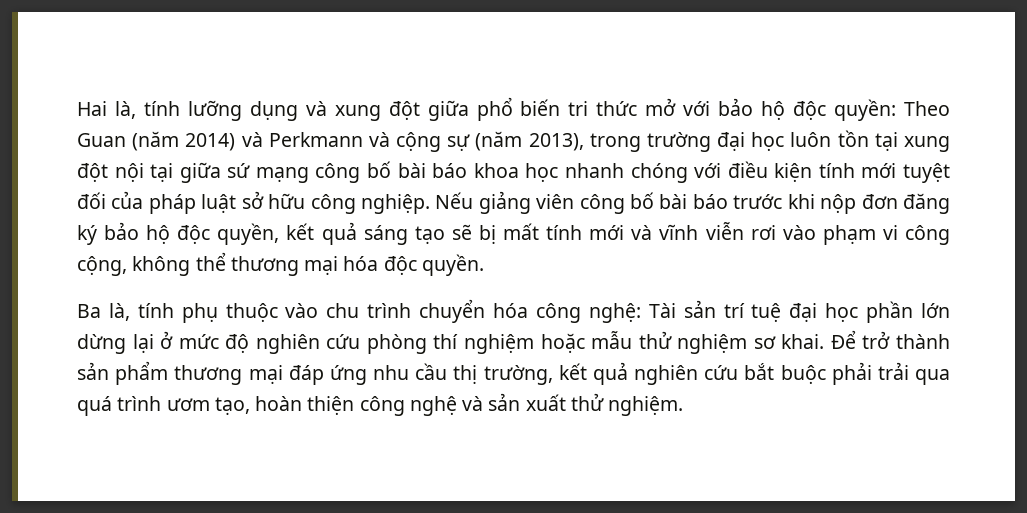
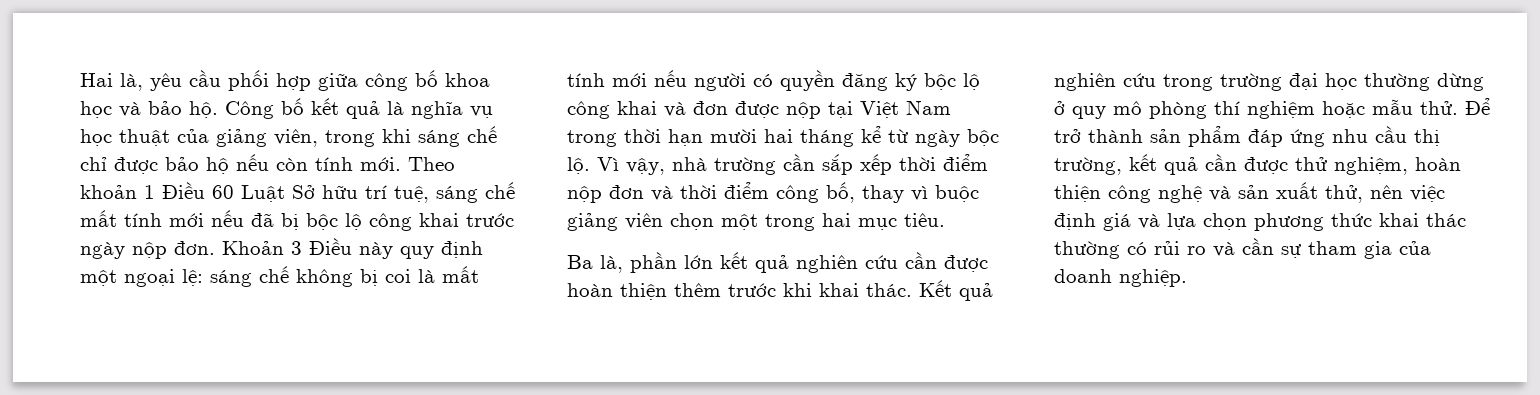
- Hai là, tính lưỡng dụng và xung đột giữa phổ biến tri thức mở với bảo hộ độc quyền: Theo Guan (năm 2014) và Perkmann và cộng sự (năm 2013), trong trường đại học luôn tồn tại xung đột nội tại giữa sứ mạng công bố bài báo khoa học nhanh chóng với điều kiện tính mới tuyệt đối của pháp luật sở hữu công nghiệp. Nếu giảng viên công bố bài báo trước khi nộp đơn đăng ký bảo hộ độc quyền, kết quả sáng tạo sẽ bị mất tính mới và vĩnh viễn rơi vào phạm vi công cộng, không thể thương mại hóa độc quyền.
- Ba là, tính phụ thuộc vào chu trình chuyển hóa công nghệ: Tài sản trí tuệ đại học phần lớn dừng lại ở mức độ nghiên cứu phòng thí nghiệm hoặc mẫu thử nghiệm sơ khai.
+ Hai là, yêu cầu phối hợp giữa công bố khoa học và bảo hộ. Công bố kết quả là nghĩa vụ học thuật của giảng viên, trong khi sáng chế chỉ được bảo hộ nếu còn tính mới. Theo khoản 1 Điều 60 Luật Sở hữu trí tuệ, sáng chế mất tính mới nếu đã bị bộc lộ công khai trước ngày nộp đơn. Khoản 3 Điều này quy định một ngoại lệ: sáng chế không bị coi là mất tính mới nếu người có quyền đăng ký bộc lộ công khai và đơn được nộp tại Việt Nam trong thời hạn mười hai tháng kể từ ngày bộc lộ. Vì vậy, nhà trường cần sắp xếp thời điểm nộp đơn và thời điểm công bố, thay vì buộc giảng viên chọn một trong hai mục tiêu.
+ Ba là, phần lớn kết quả nghiên cứu cần được hoàn thiện thêm trước khi khai thác. Kết quả nghiên cứu trong trường đại học thường dừng ở quy mô phòng thí nghiệm hoặc mẫu thử.
- Để trở thành sản phẩm thương mại đáp ứng nhu cầu thị trường, kết quả nghiên cứu bắt buộc phải trải qua quá trình ươm tạo, hoàn thiện công nghệ và sản xuất thử nghiệm.
+ Để trở thành sản phẩm đáp ứng nhu cầu thị trường, kết quả cần được thử nghiệm, hoàn thiện công nghệ và sản xuất thử, nên việc định giá và lựa chọn phương thức khai thác thường có rủi ro và cần sự tham gia của doanh nghiệp.

